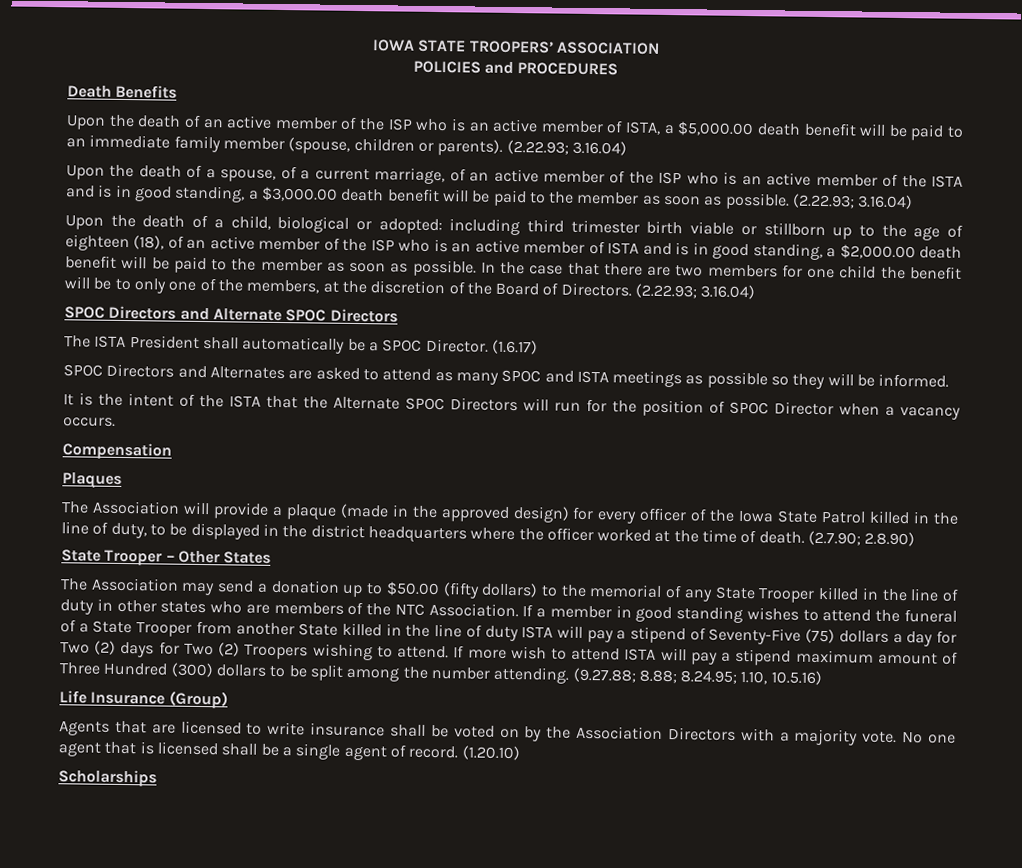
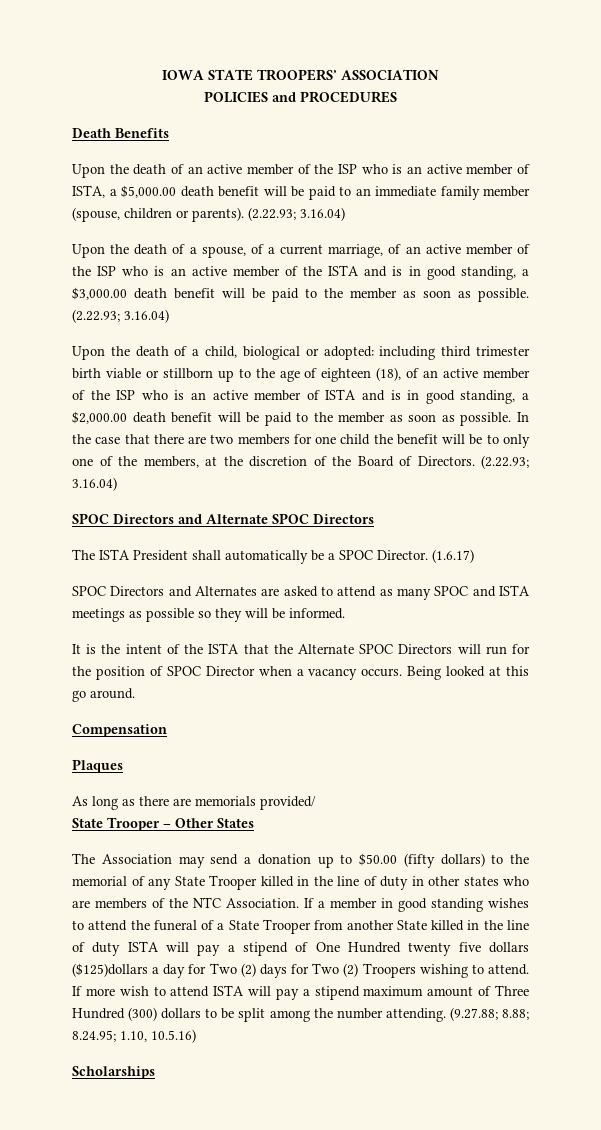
- It is the intent of the ISTA that the Alternate SPOC Directors will run for the position of SPOC Director when a vacancy occurs.
+ It is the intent of the ISTA that the Alternate SPOC Directors will run for the position of SPOC Director when a vacancy occurs. Being looked at this go around.
  Compensation
  Plaques
- The Association will provide a plaque (made in the approved design) for every officer of the Iowa State Patrol killed in the line of duty, to be displayed in the district headquarters where the officer worked at the time of death. (2.7.90; 2.8.90)
+ As long as there are memorials provided/
- If a member in good standing wishes to attend the funeral of a State Trooper from another State killed in the line of duty ISTA will pay a stipend of Seventy-Five (75) dollars a day for Two (2) days for Two (2) Troopers wishing to attend.
+ If a member in good standing wishes to attend the funeral of a State Trooper from another State killed in the line of duty ISTA will pay a stipend of One Hundred twenty five dollars ($125)dollars a day for Two (2) days for Two (2) Troopers wishing to attend.
- Life Insurance (Group)
- Agents that are licensed to write insurance shall be voted on by the Association Directors with a majority vote. No one agent that is licensed shall be a single agent of record. (1.20.10)

